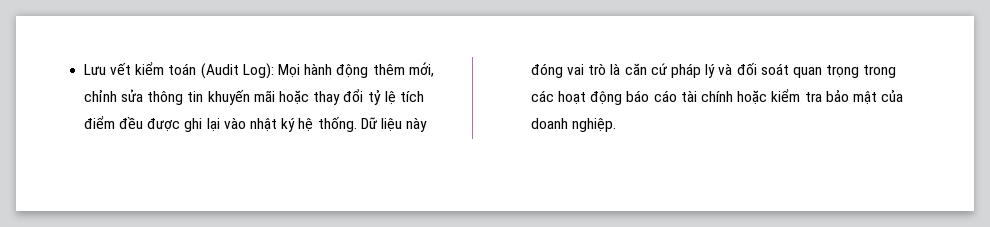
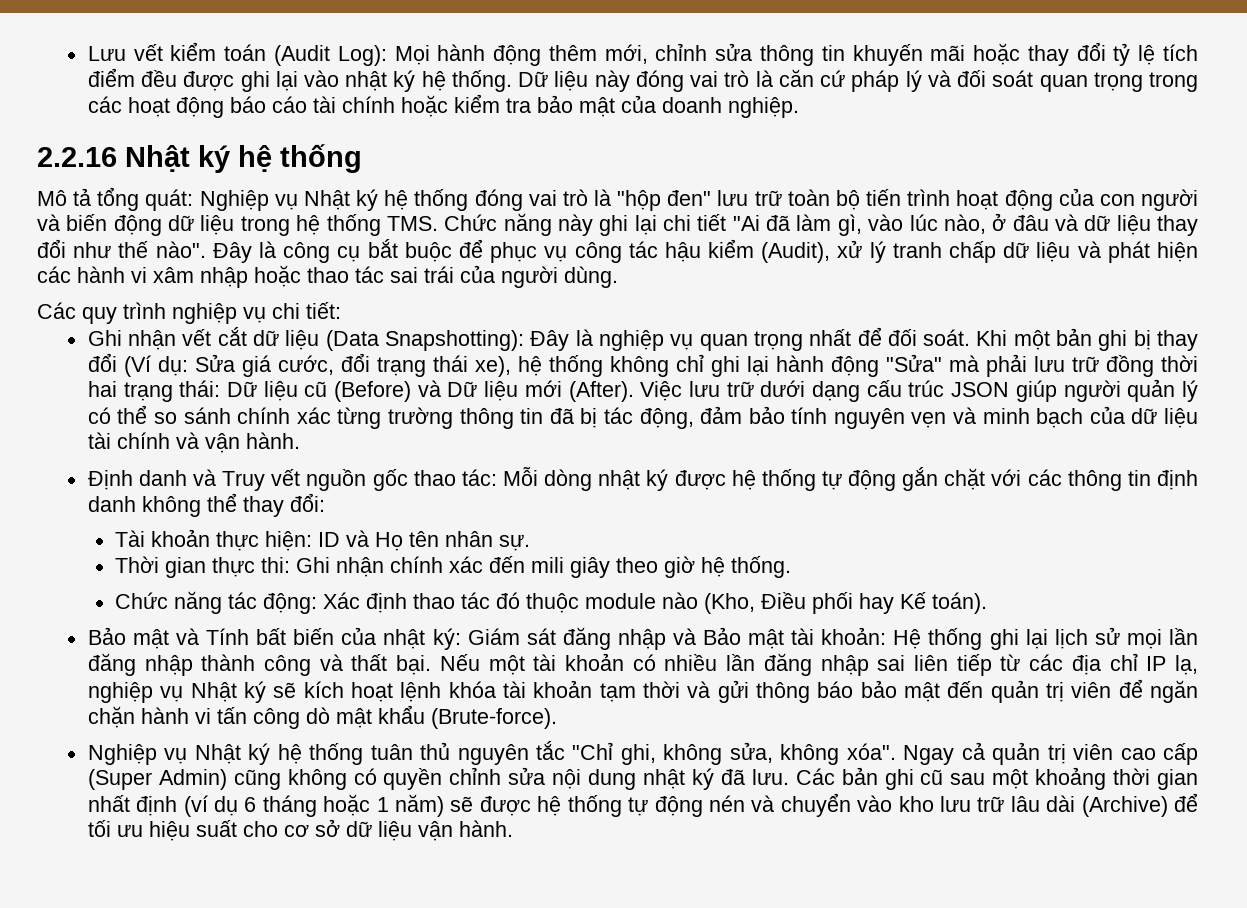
+ 2.2.16 Nhật ký hệ thống
+ Mô tả tổng quát: Nghiệp vụ Nhật ký hệ thống đóng vai trò là "hộp đen" lưu trữ toàn bộ tiến trình hoạt động của con người và biến động dữ liệu trong hệ thống TMS. Chức năng này ghi lại chi tiết "Ai đã làm gì, vào lúc nào, ở đâu và dữ liệu thay đổi như thế nào". Đây là công cụ bắt buộc để phục vụ công tác hậu kiểm (Audit), xử lý tranh chấp dữ liệu và phát hiện các hành vi xâm nhập hoặc thao tác sai trái của người dùng.
+ Các quy trình nghiệp vụ chi tiết:
+ Ghi nhận vết cắt dữ liệu (Data Snapshotting): Đây là nghiệp vụ quan trọng nhất để đối soát. Khi một bản ghi bị thay đổi (Ví dụ: Sửa giá cước, đổi trạng thái xe), hệ thống không chỉ ghi lại hành động "Sửa" mà phải lưu trữ đồng thời hai trạng thái: Dữ liệu cũ (Before) và Dữ liệu mới (After). Việc lưu trữ dưới dạng cấu trúc JSON giúp người quản lý có thể so sánh chính xác từng trường thông tin đã bị tác động, đảm bảo tính nguyên vẹn và minh bạch của dữ liệu tài chính và vận hành.
+ Định danh và Truy vết nguồn gốc thao tác: Mỗi dòng nhật ký được hệ thống tự động gắn chặt với các thông tin định danh không thể thay đổi:
+ Tài khoản thực hiện: ID và Họ tên nhân sự.
+ Thời gian thực thi: Ghi nhận chính xác đến mili giây theo giờ hệ thống.
+ Chức năng tác động: Xác định thao tác đó thuộc module nào (Kho, Điều phối hay Kế toán).
+ Bảo mật và Tính bất biến của nhật ký: Giám sát đăng nhập và Bảo mật tài khoản: Hệ thống ghi lại lịch sử mọi lần đăng nhập thành công và thất bại. Nếu một tài khoản có nhiều lần đăng nhập sai liên tiếp từ các địa chỉ IP lạ, nghiệp vụ Nhật ký sẽ kích hoạt lệnh khóa tài khoản tạm thời và gửi thông báo bảo mật đến quản trị viên để ngăn chặn hành vi tấn công dò mật khẩu (Brute-force).
+ Nghiệp vụ Nhật ký hệ thống tuân thủ nguyên tắc "Chỉ ghi, không sửa, không xóa". Ngay cả quản trị viên cao cấp (Super Admin) cũng không có quyền chỉnh sửa nội dung nhật ký đã lưu. Các bản ghi cũ sau một khoảng thời gian nhất định (ví dụ 6 tháng hoặc 1 năm) sẽ được hệ thống tự động nén và chuyển vào kho lưu trữ lâu dài (Archive) để tối ưu hiệu suất cho cơ sở dữ liệu vận hành.

